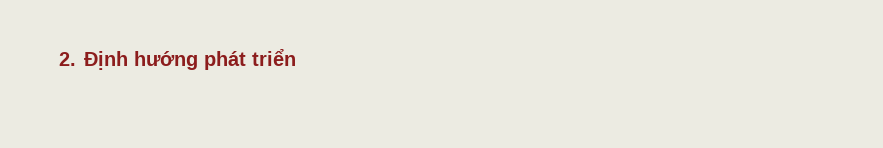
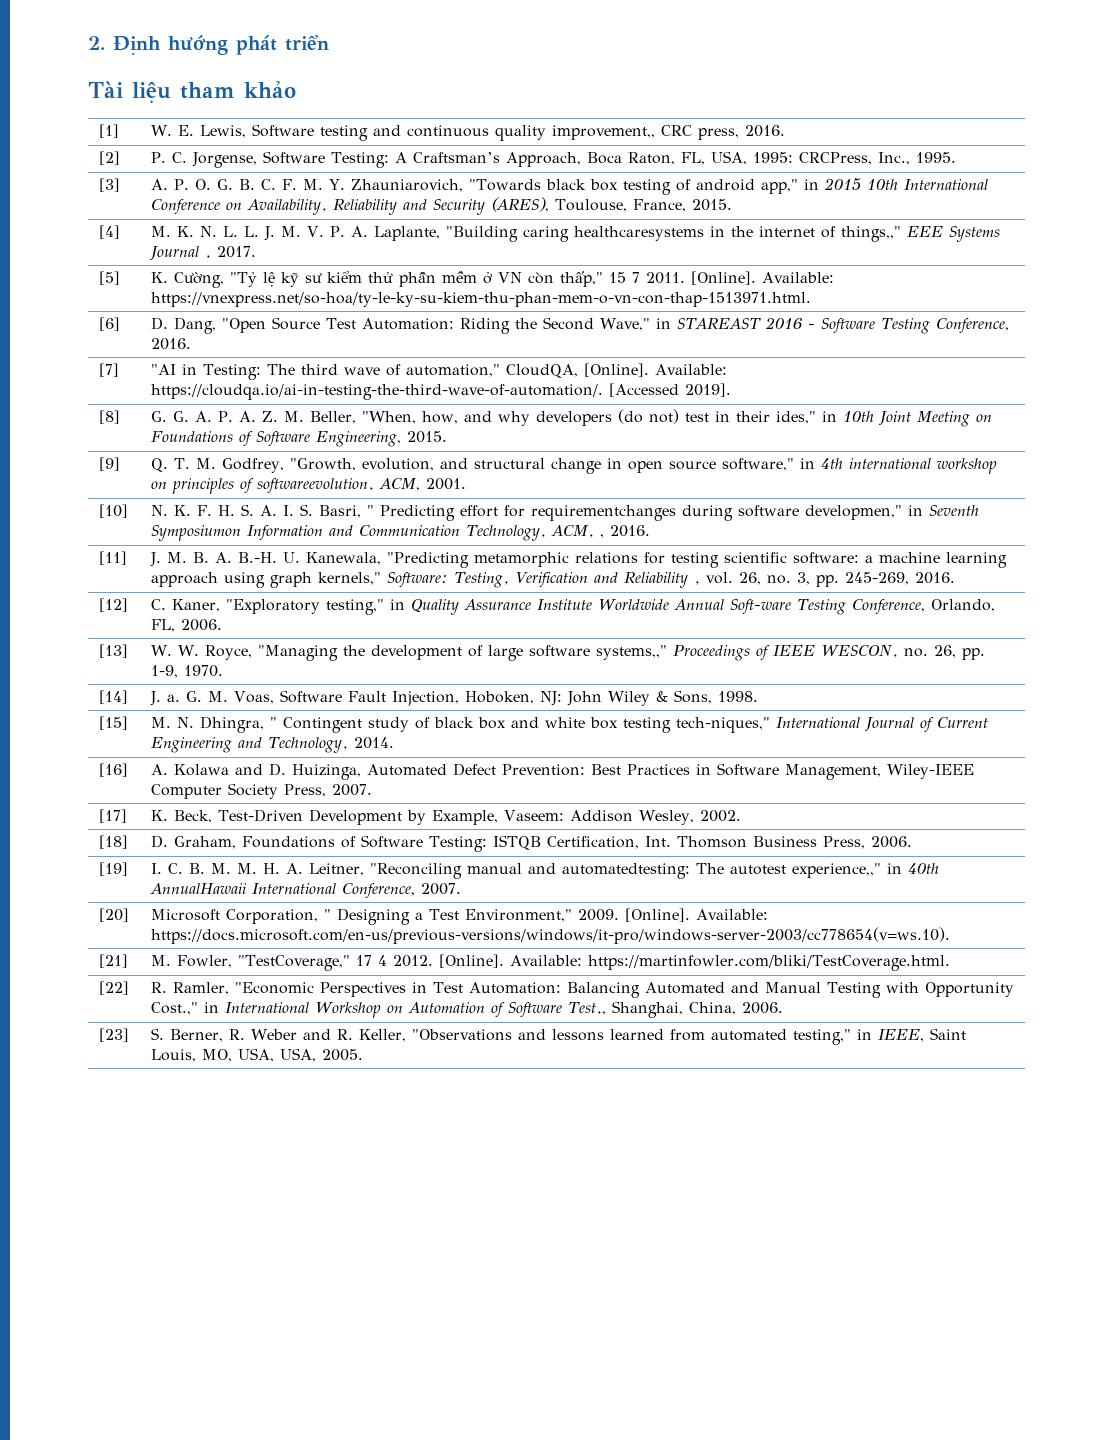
+ Tài liệu tham khảo
+ [1] | W. E. Lewis, Software testing and continuous quality improvement,, CRC press, 2016.
+ [2] | P. C. Jorgense, Software Testing: A Craftsman’s Approach, Boca Raton, FL, USA, 1995: CRCPress, Inc., 1995.
+ [3] | A. P. O. G. B. C. F. M. Y. Zhauniarovich, "Towards black box testing of android app," in 2015 10th International Conference on Availability, Reliability and Security (ARES), Toulouse, France, 2015.
+ [4] | M. K. N. L. L. J. M. V. P. A. Laplante, "Building caring healthcaresystems in the internet of things,," EEE Systems Journal , 2017.
+ [5] | K. Cường, "Tỷ lệ kỹ sư kiểm thử phần mềm ở VN còn thấp," 15 7 2011. [Online]. Available: https://vnexpress.net/so-hoa/ty-le-ky-su-kiem-thu-phan-mem-o-vn-con-thap-1513971.html.
+ [6] | D. Dang, "Open Source Test Automation: Riding the Second Wave," in STAREAST 2016 - Software Testing Conference, 2016.
+ [7] | "AI in Testing: The third wave of automation," CloudQA, [Online]. Available: https://cloudqa.io/ai-in-testing-the-third-wave-of-automation/. [Accessed 2019].
+ [8] | G. G. A. P. A. Z. M. Beller, "When, how, and why developers (do not) test in their ides," in 10th Joint Meeting on Foundations of Software Engineering, 2015.
+ [9] | Q. T. M. Godfrey, "Growth, evolution, and structural change in open source software," in 4th international workshop on principles of softwareevolution, ACM, 2001.
+ [10] | N. K. F. H. S. A. I. S. Basri, " Predicting effort for requirementchanges during software developmen," in Seventh Symposiumon Information and Communication Technology, ACM, , 2016.
+ [11] | J. M. B. A. B.-H. U. Kanewala, "Predicting metamorphic relations for testing scientific software: a machine learning approach using graph kernels," Software: Testing, Verification and Reliability , vol. 26, no. 3, pp. 245-269, 2016.
+ [12] | C. Kaner, "Exploratory testing," in Quality Assurance Institute Worldwide Annual Soft-ware Testing Conference, Orlando, FL, 2006.
+ [13] | W. W. Royce, "Managing the development of large software systems,," Proceedings of IEEE WESCON, no. 26, pp. 1-9, 1970.
+ [14] | J. a. G. M. Voas, Software Fault Injection, Hoboken, NJ: John Wiley & Sons, 1998.
+ [15] | M. N. Dhingra, " Contingent study of black box and white box testing tech-niques," International Journal of Current Engineering and Technology, 2014.
+ [16] | A. Kolawa and D. Huizinga, Automated Defect Prevention: Best Practices in Software Management, Wiley-IEEE Computer Society Press, 2007.
+ [17] | K. Beck, Test-Driven Development by Example, Vaseem: Addison Wesley, 2002.
+ [18] | D. Graham, Foundations of Software Testing: ISTQB Certification, Int. Thomson Business Press, 2006.
+ [19] | I. C. B. M. M. H. A. Leitner, "Reconciling manual and automatedtesting: The autotest experience,," in 40th AnnualHawaii International Conference, 2007.
+ [20] | Microsoft Corporation, " Designing a Test Environment," 2009. [Online]. Available: https://docs.microsoft.com/en-us/previous-versions/windows/it-pro/windows-server-2003/cc778654(v=ws.10).
+ [21] | M. Fowler, "TestCoverage," 17 4 2012. [Online]. Available: https://martinfowler.com/bliki/TestCoverage.html.
+ [22] | R. Ramler, "Economic Perspectives in Test Automation: Balancing Automated and Manual Testing with Opportunity Cost.," in International Workshop on Automation of Software Test,, Shanghai, China, 2006.
+ [23] | S. Berner, R. Weber and R. Keller, "Observations and lessons learned from automated testing," in IEEE, Saint Louis, MO, USA, USA, 2005.

